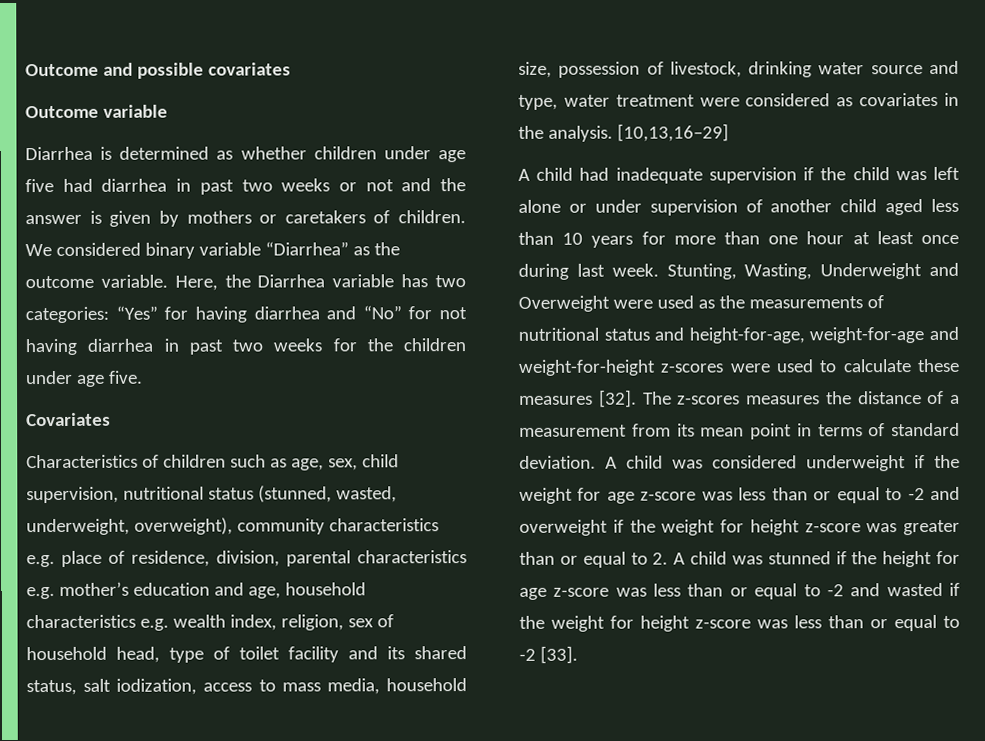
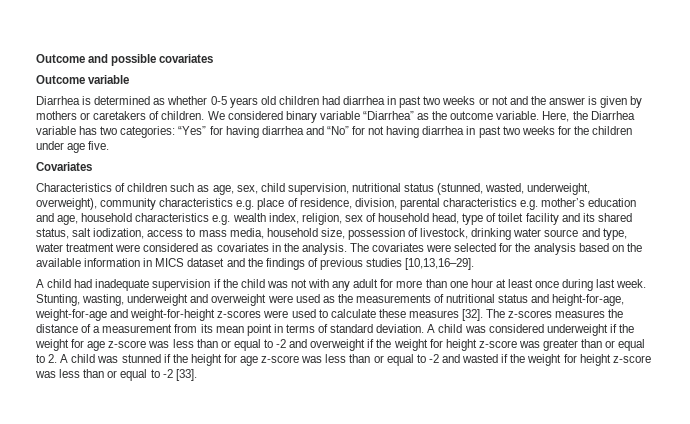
- Diarrhea is determined as whether children under age five had diarrhea in past two weeks or not and the answer is given by mothers or caretakers of children.
+ Diarrhea is determined as whether 0-5 years old children had diarrhea in past two weeks or not and the answer is given by mothers or caretakers of children.
- [10,13,16–29]
+ The covariates were selected for the analysis based on the available information in MICS dataset and the findings of previous studies [10,13,16–29].
- A child had inadequate supervision if the child was left alone or under supervision of another child aged less than 10 years for more than one hour at least once during last week.
+ A child had inadequate supervision if the child was not with any adult for more than one hour at least once during last week.
- Stunting, Wasting, Underweight and Overweight were used as the measurements of nutritional status and height-for-age, weight-for-age and weight-for-height z-scores were used to calculate these measures [32].
+ Stunting, wasting, underweight and overweight were used as the measurements of nutritional status and height-for-age, weight-for-age and weight-for-height z-scores were used to calculate these measures [32].

